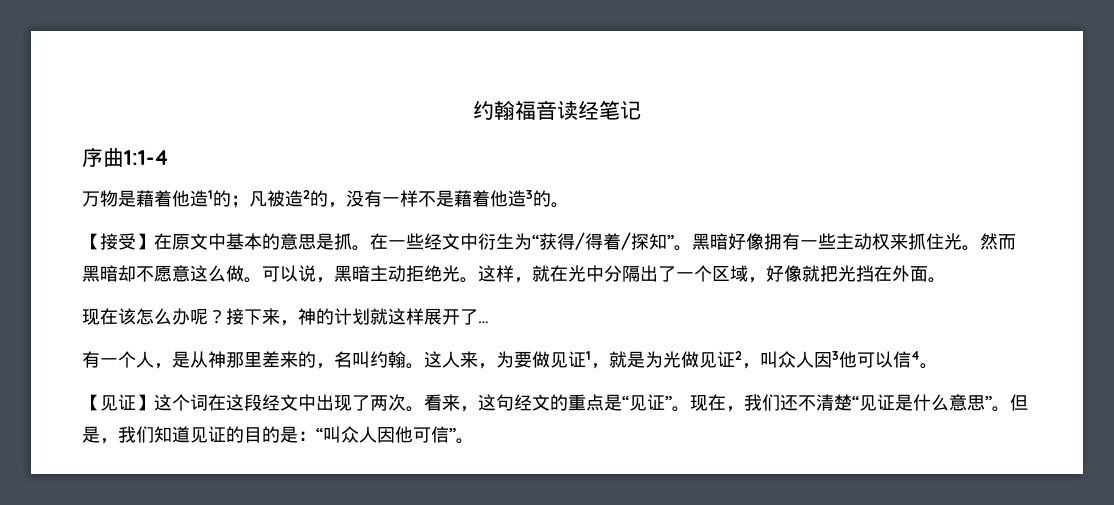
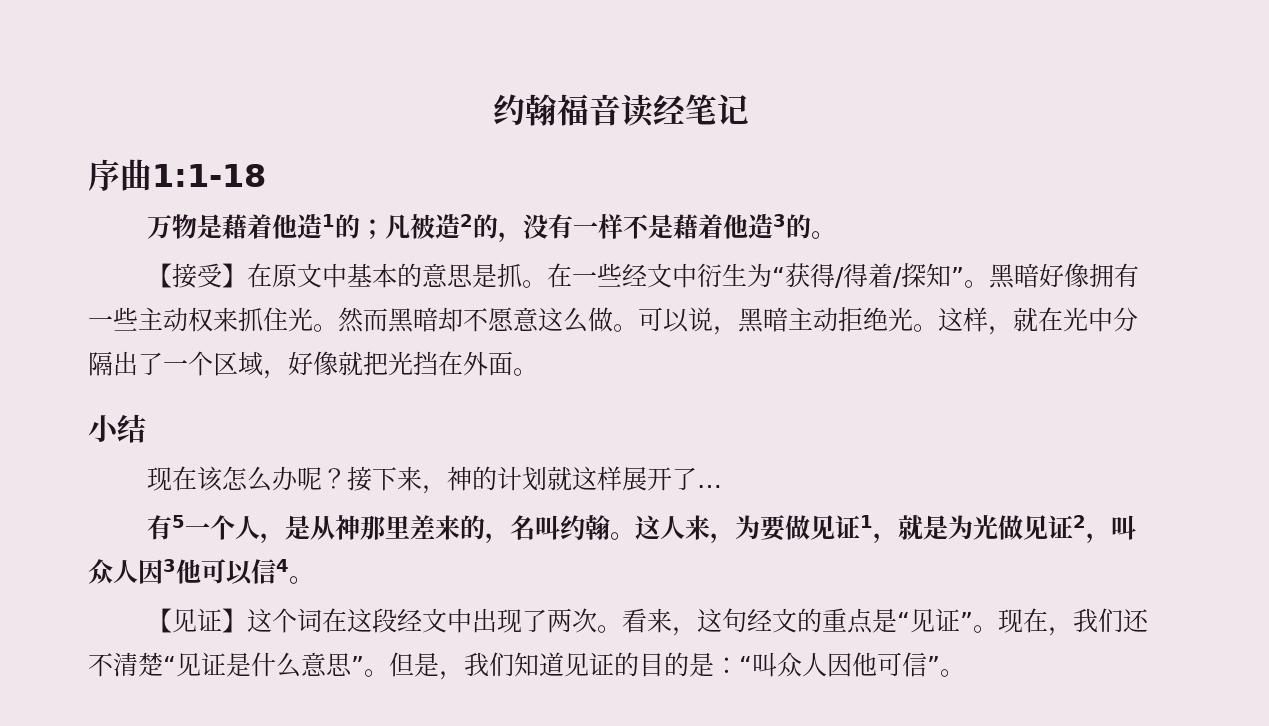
- 序曲1:1-4
+ 序曲1:1-18
+ 小结
- 有一个人，是从神那里差来的，名叫约翰。
+ 有5一个人，是从神那里差来的，名叫约翰。

